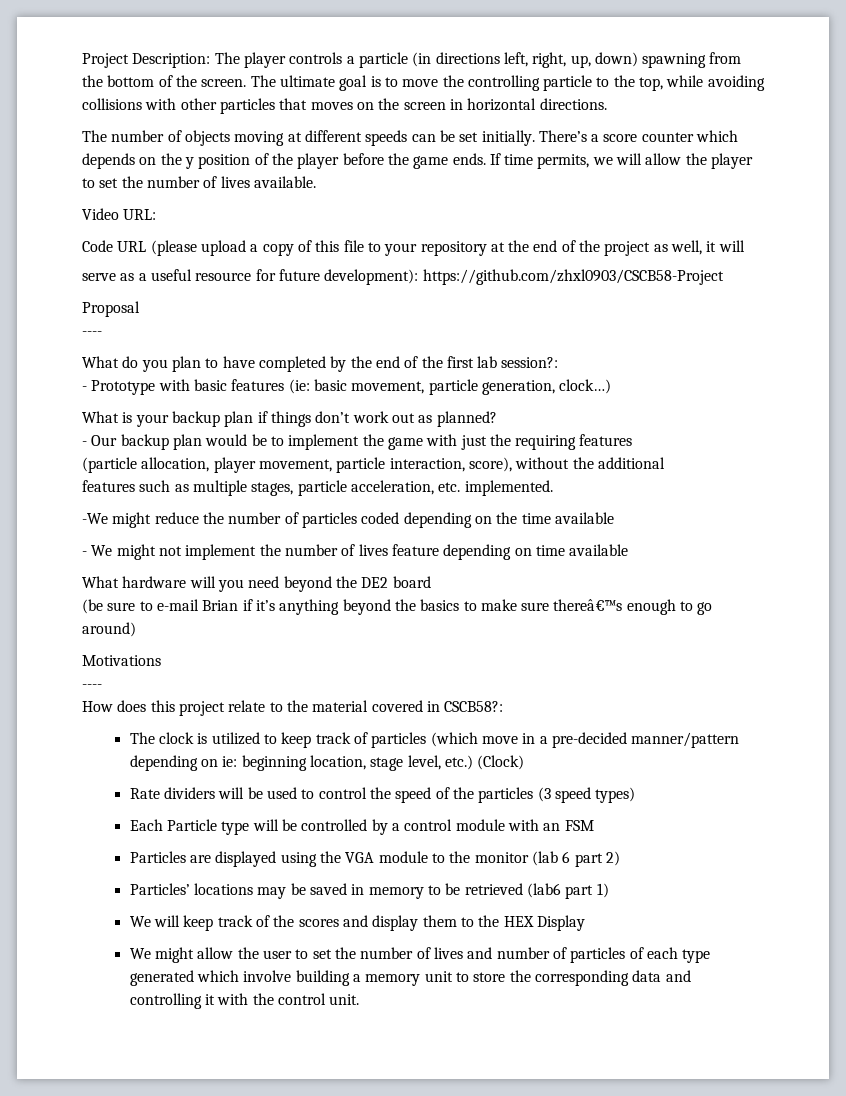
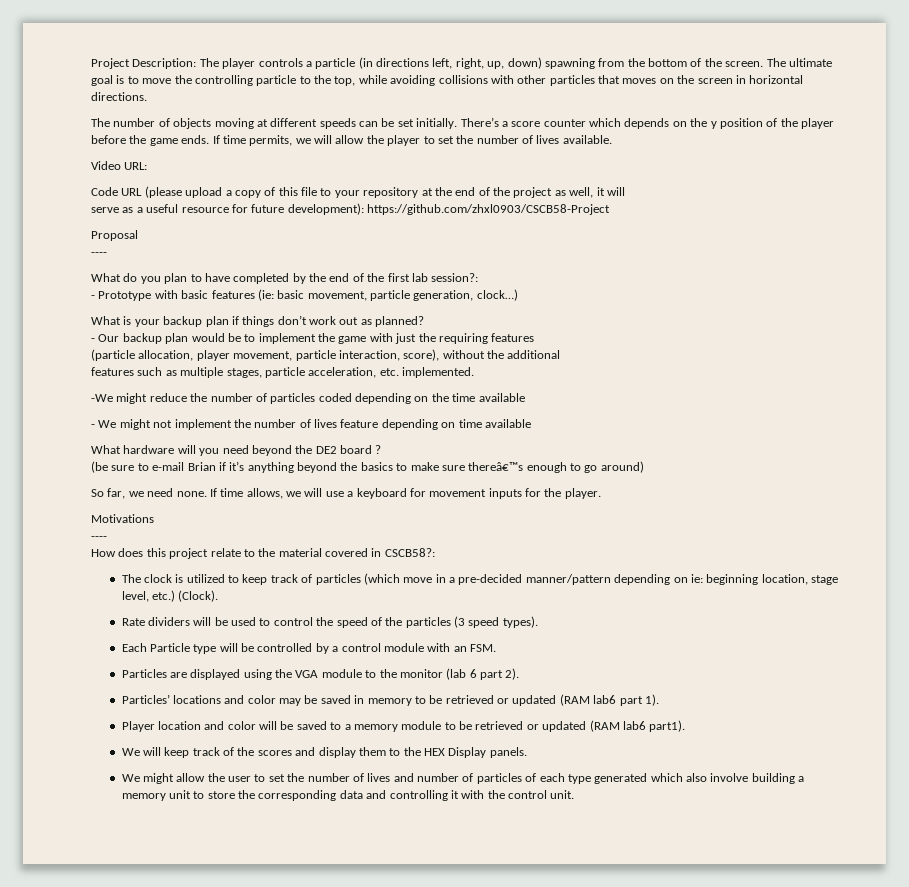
- What hardware will you need beyond the DE2 board
+ What hardware will you need beyond the DE2 board ?
+ So far, we need none. If time allows, we will use a keyboard for movement inputs for the player.
- The clock is utilized to keep track of particles (which move in a pre-decided manner/pattern depending on ie: beginning location, stage level, etc.) (Clock)
+ The clock is utilized to keep track of particles (which move in a pre-decided manner/pattern depending on ie: beginning location, stage level, etc.) (Clock).
- Rate dividers will be used to control the speed of the particles (3 speed types)
+ Rate dividers will be used to control the speed of the particles (3 speed types).
- Each Particle type will be controlled by a control module with an FSM
+ Each Particle type will be controlled by a control module with an FSM.
- Particles are displayed using the VGA module to the monitor (lab 6 part 2)
+ Particles are displayed using the VGA module to the monitor (lab 6 part 2).
- Particles’ locations may be saved in memory to be retrieved (lab6 part 1)
+ Particles’ locations and color may be saved in memory to be retrieved or updated (RAM lab6 part 1).
+ Player location and color will be saved to a memory module to be retrieved or updated (RAM lab6 part1).
- We will keep track of the scores and display them to the HEX Display
+ We will keep track of the scores and display them to the HEX Display panels.
- We might allow the user to set the number of lives and number of particles of each type generated which involve building a memory unit to store the corresponding data and controlling it with the control unit.
+ We might allow the user to set the number of lives and number of particles of each type generated which also involve building a memory unit to store the corresponding data and controlling it with the control unit.

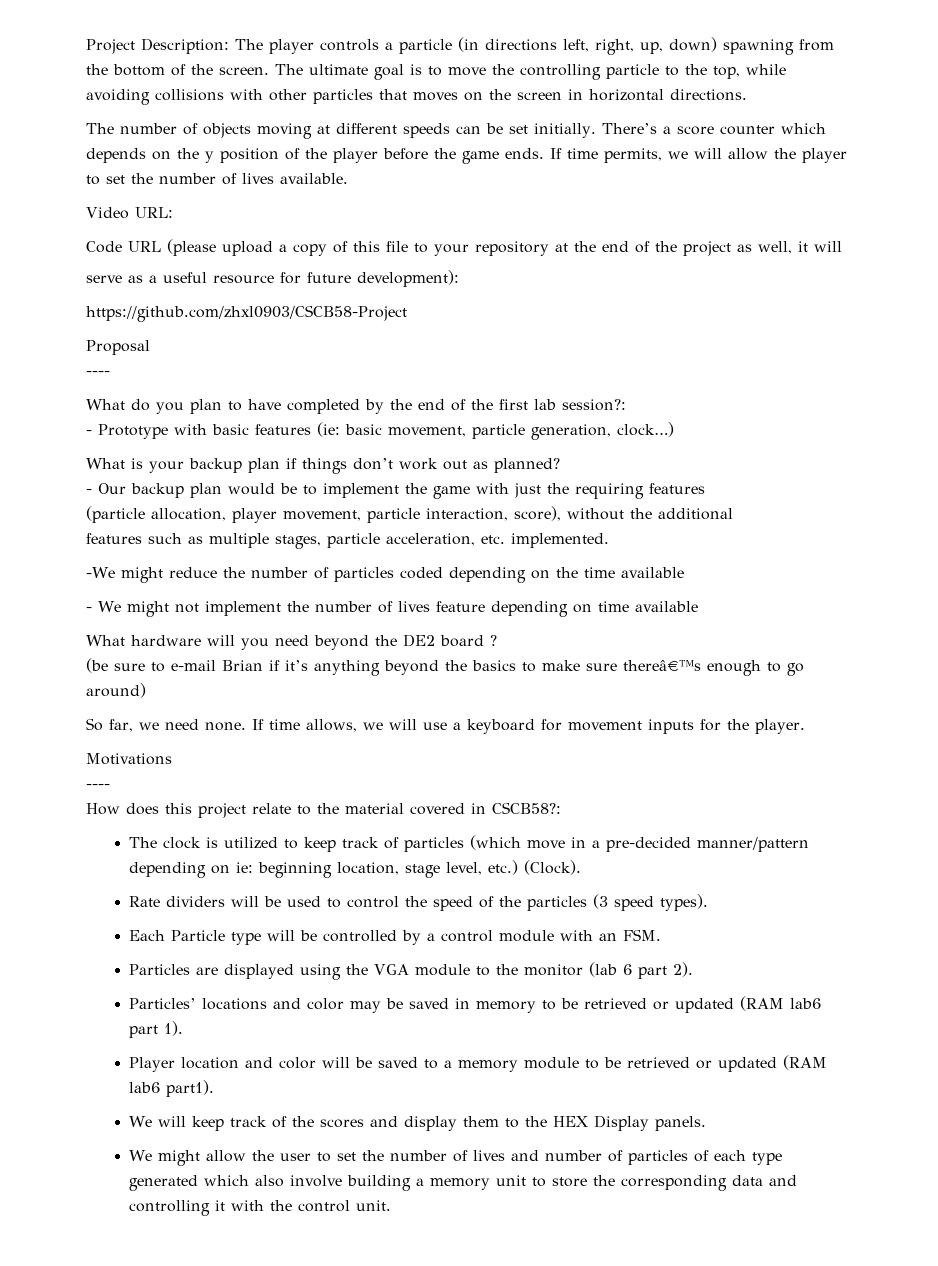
- serve as a useful resource for future development): https://github.com/zhxl0903/CSCB58-Project
+ serve as a useful resource for future development):
+ https://github.com/zhxl0903/CSCB58-Project

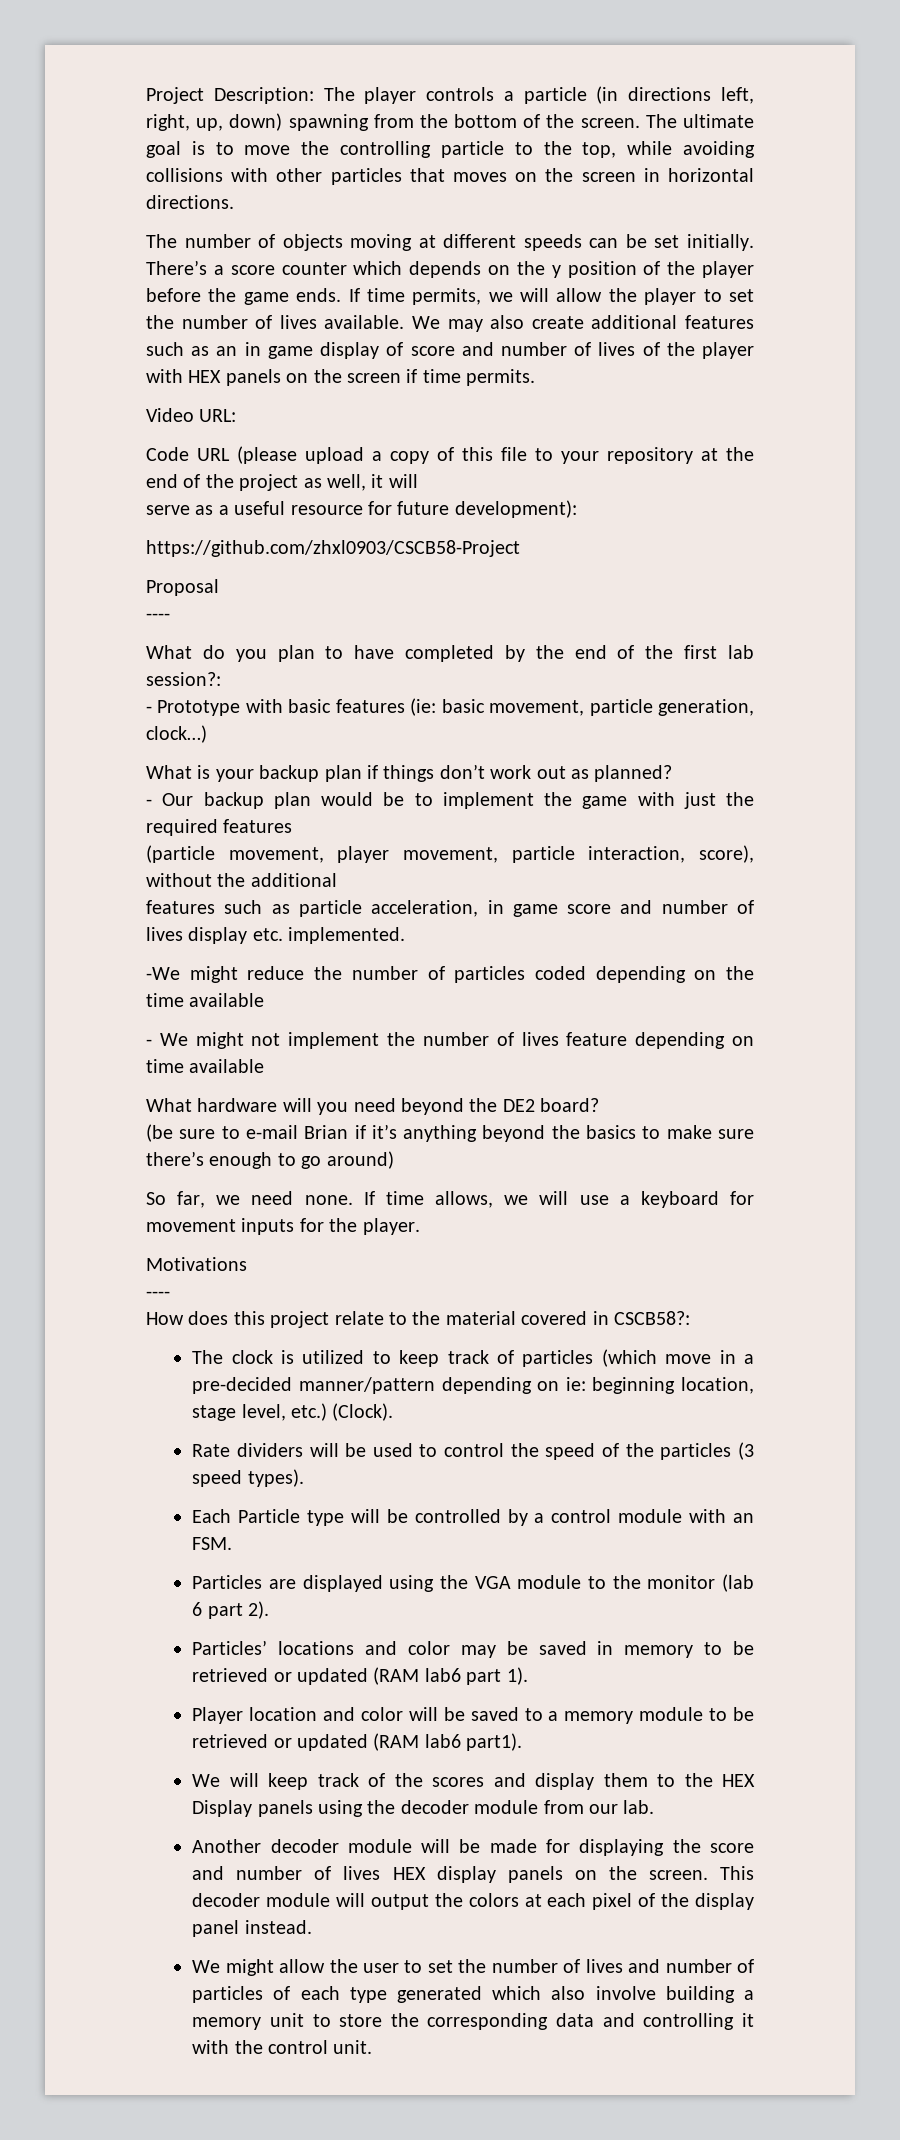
+ We may also create additional features such as an in game display of score and number of lives of the player with HEX panels on the screen if time permits.
- - Our backup plan would be to implement the game with just the requiring features
+ - Our backup plan would be to implement the game with just the required features
- (particle allocation, player movement, particle interaction, score), without the additional
+ (particle movement, player movement, particle interaction, score), without the additional
- features such as multiple stages, particle acceleration, etc. implemented.
+ features such as particle acceleration, in game score and number of lives display etc. implemented.
- What hardware will you need beyond the DE2 board ?
+ What hardware will you need beyond the DE2 board?
- (be sure to e-mail Brian if it’s anything beyond the basics to make sure thereâ€™s enough to go around)
+ (be sure to e-mail Brian if it’s anything beyond the basics to make sure there’s enough to go around)
- We will keep track of the scores and display them to the HEX Display panels.
+ We will keep track of the scores and display them to the HEX Display panels using the decoder module from our lab.
+ Another decoder module will be made for displaying the score and number of lives HEX display panels on the screen. This decoder module will output the colors at each pixel of the display panel instead.

